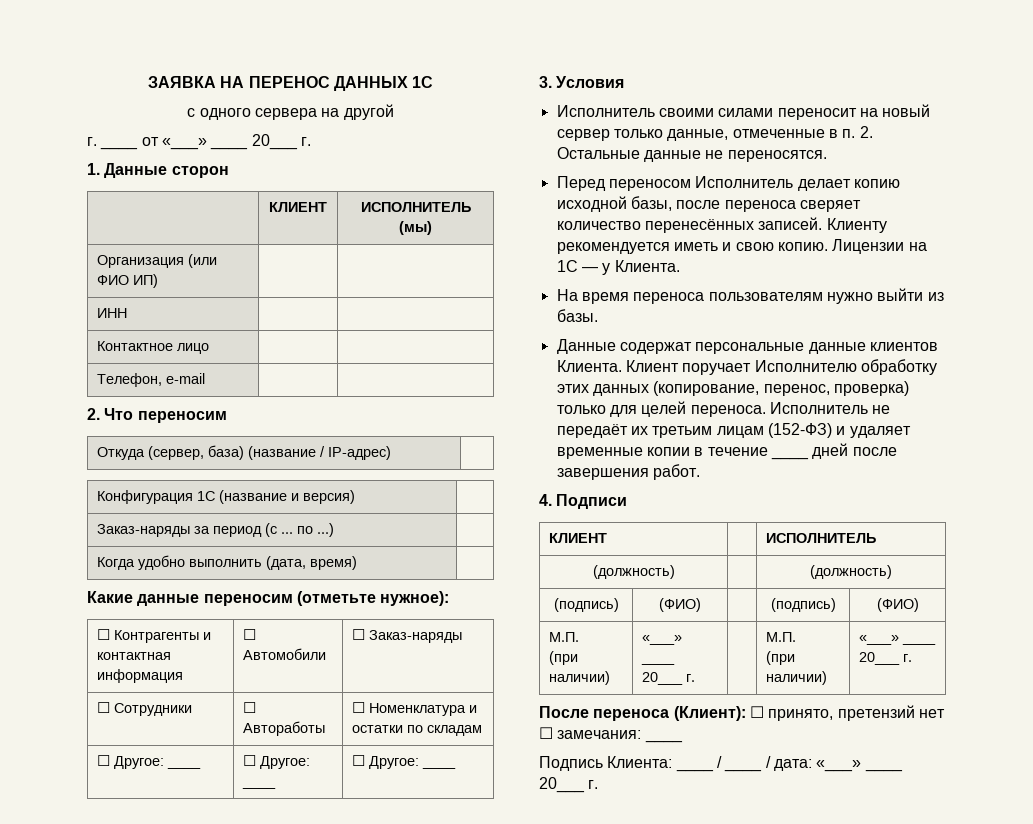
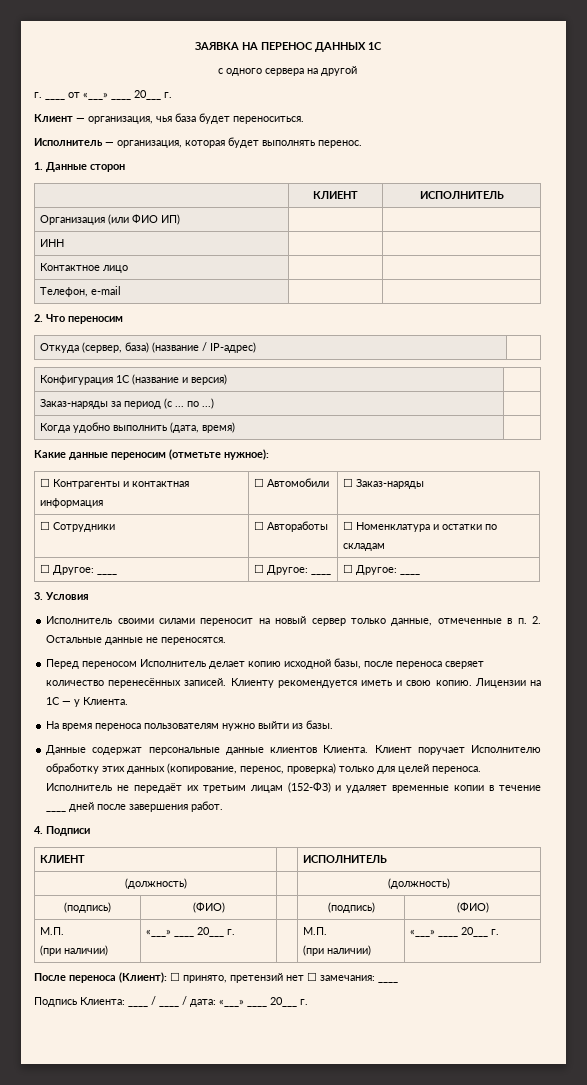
+ Клиент — организация, чья база будет переноситься.
+ Исполнитель — организация, которая будет выполнять перенос.
- | КЛИЕНТ | ИСПОЛНИТЕЛЬ (мы)
+ | КЛИЕНТ | ИСПОЛНИТЕЛЬ

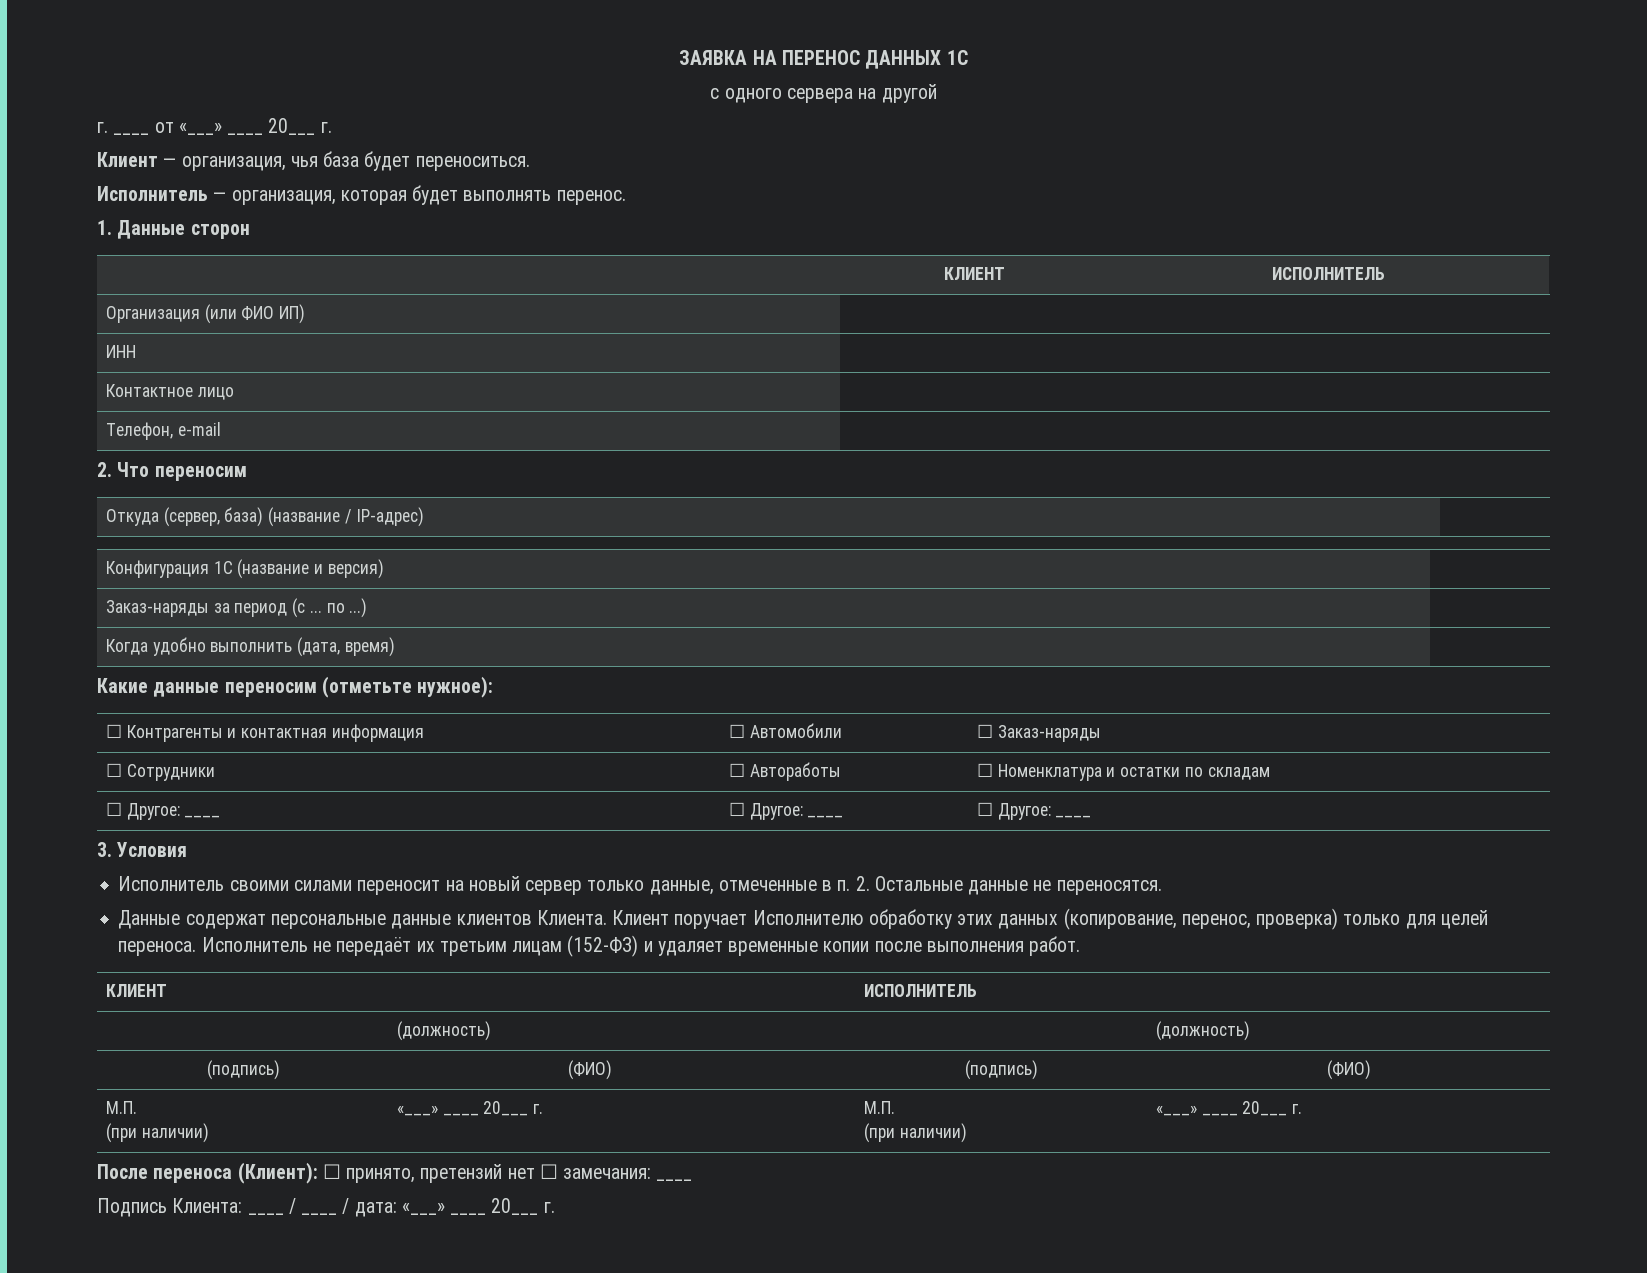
- Перед переносом Исполнитель делает копию исходной базы, после переноса сверяет количество перенесённых записей. Клиенту рекомендуется иметь и свою копию. Лицензии на 1С — у Клиента.
- На время переноса пользователям нужно выйти из базы.
- Исполнитель не передаёт их третьим лицам (152-ФЗ) и удаляет временные копии в течение ____ дней после завершения работ.
+ Исполнитель не передаёт их третьим лицам (152-ФЗ) и удаляет временные копии после выполнения работ.
- 4. Подписи

